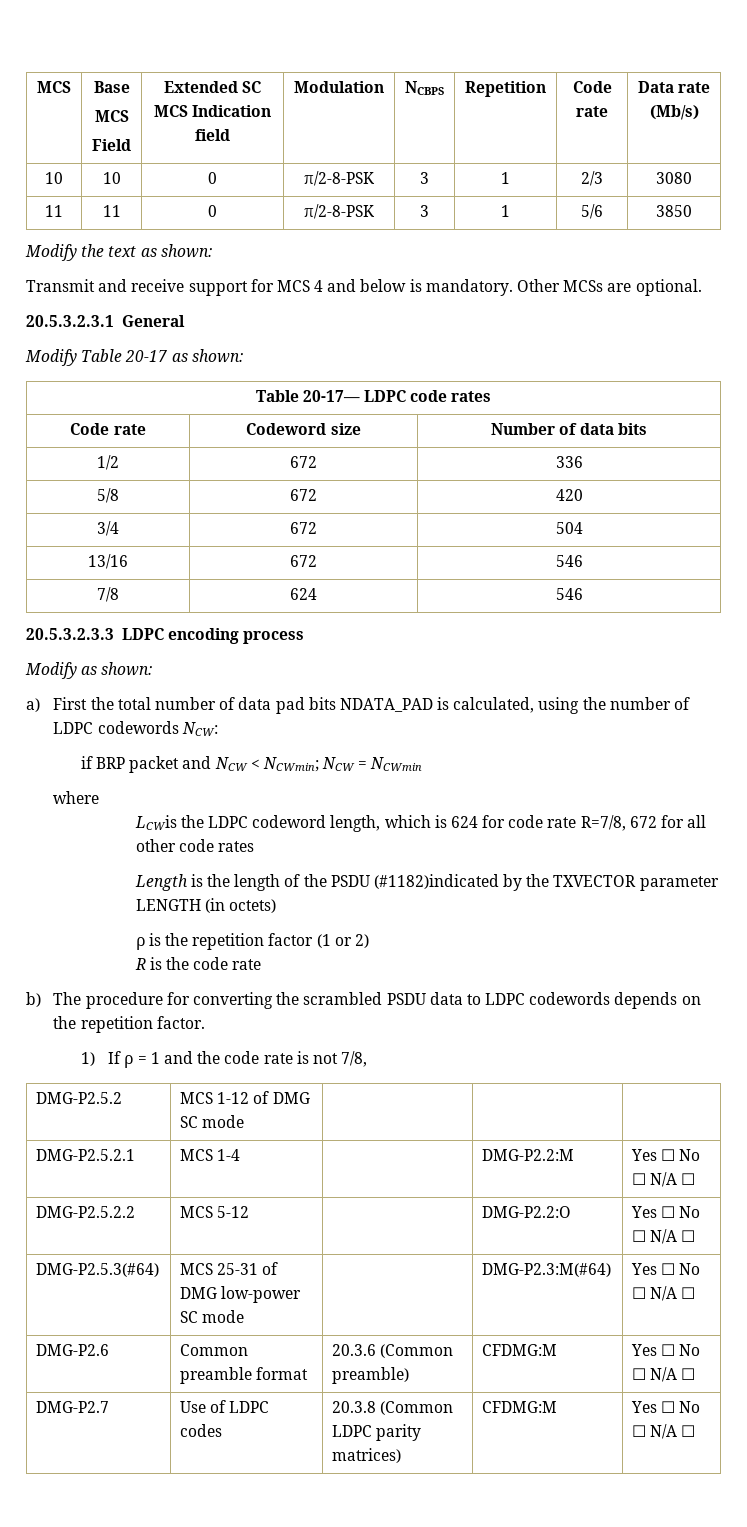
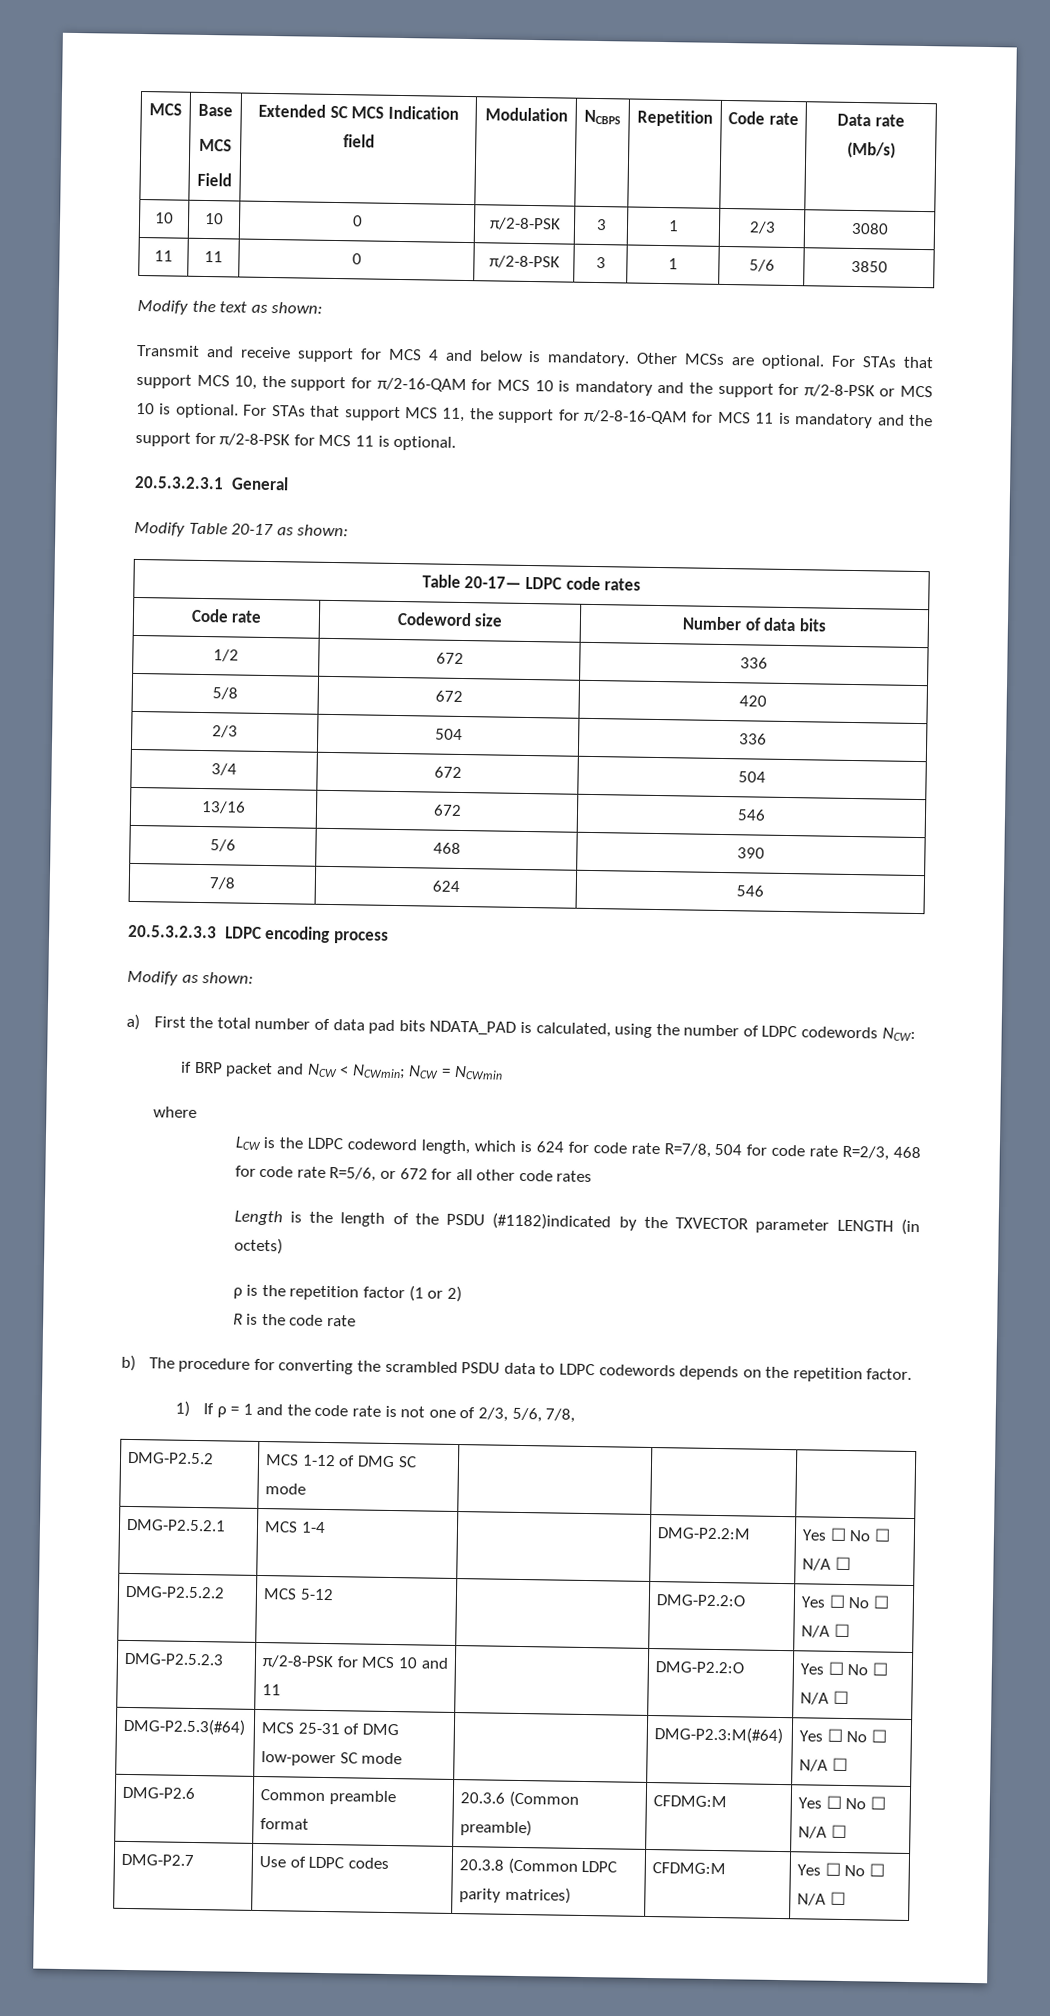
+ For STAs that support MCS 10, the support for π/2-16-QAM for MCS 10 is mandatory and the support for π/2-8-PSK or MCS 10 is optional. For STAs that support MCS 11, the support for π/2-8-16-QAM for MCS 11 is mandatory and the support for π/2-8-PSK for MCS 11 is optional.
+ 2/3 | 504 | 336
+ 5/6 | 468 | 390
- LCWis the LDPC codeword length, which is 624 for code rate R=7/8, 672 for all other code rates
+ LCW is the LDPC codeword length, which is 624 for code rate R=7/8, 504 for code rate R=2/3, 468 for code rate R=5/6, or 672 for all other code rates
- 1) If ρ = 1 and the code rate is not 7/8,
+ 1) If ρ = 1 and the code rate is not one of 2/3, 5/6, 7/8,
+ DMG-P2.5.2.3 | π/2-8-PSK for MCS 10 and 11 | | DMG-P2.2:O | Yes ☐ No ☐ N/A ☐

